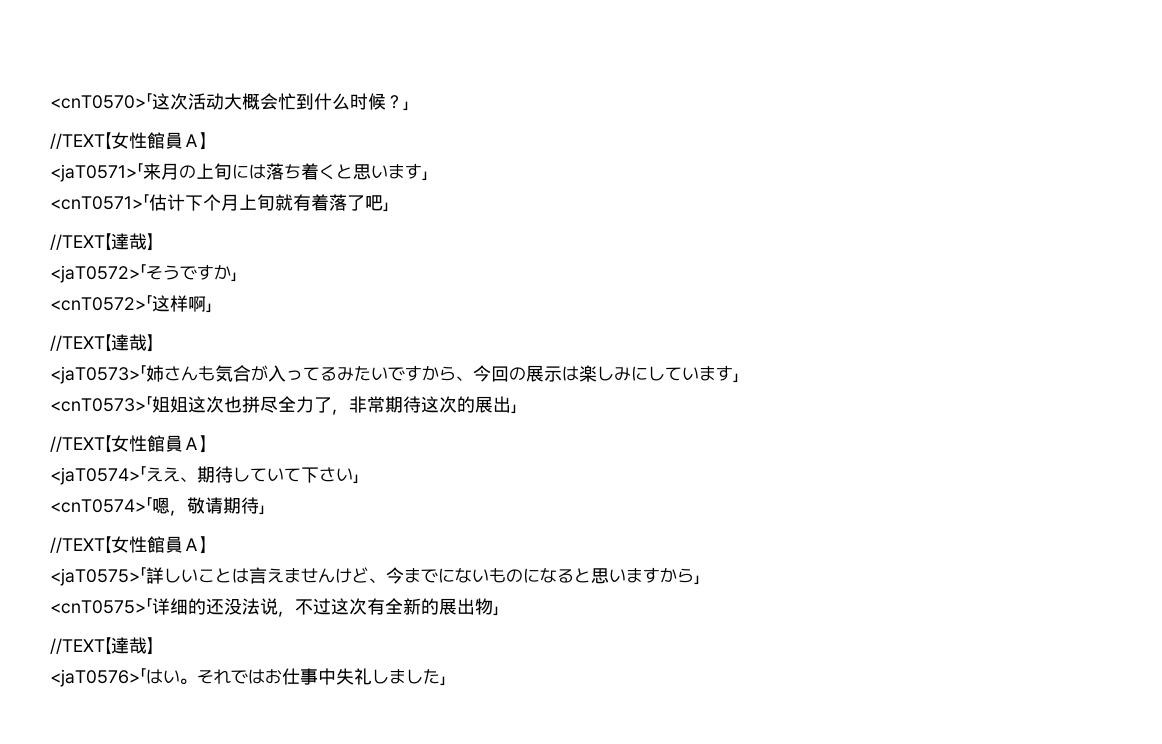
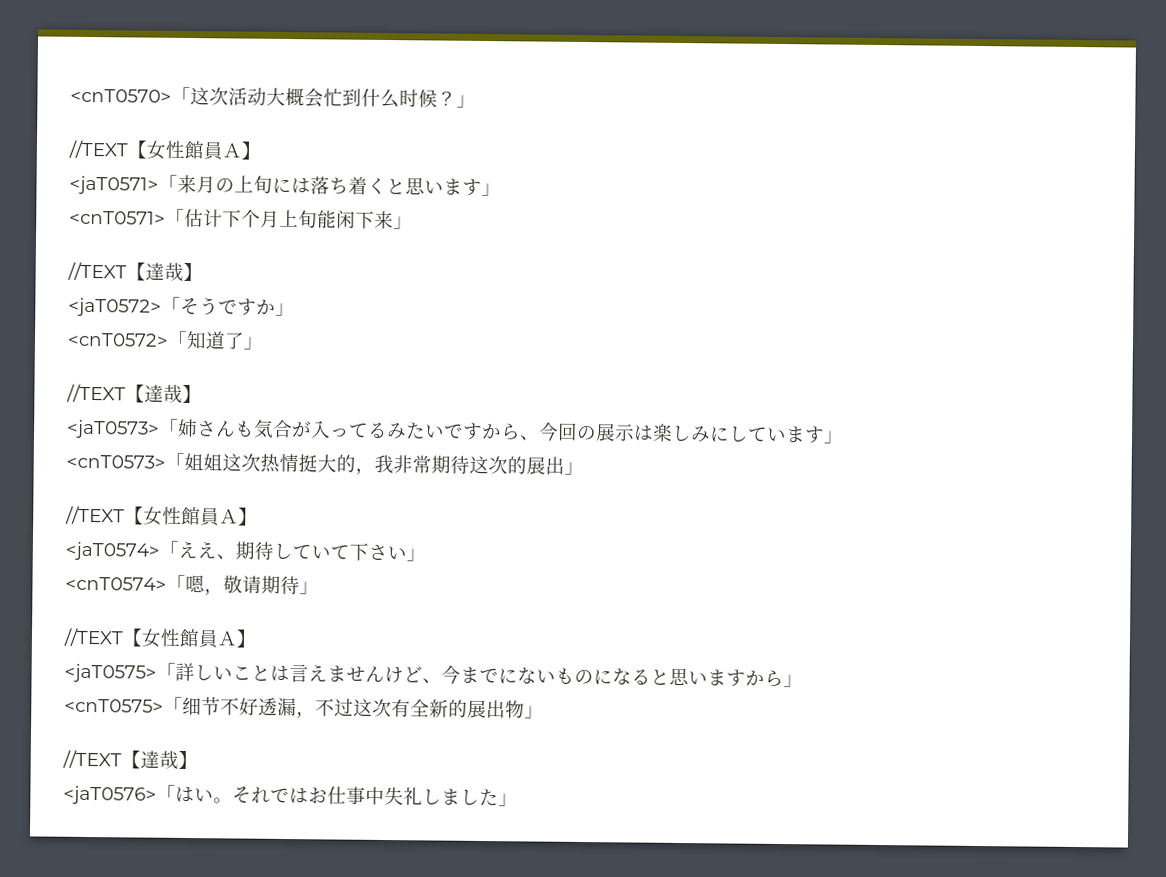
- <cnT0571>「估计下个月上旬就有着落了吧」
+ <cnT0571>「估计下个月上旬能闲下来」
- <cnT0572>「这样啊」
+ <cnT0572>「知道了」
- <cnT0573>「姐姐这次也拼尽全力了，非常期待这次的展出」
+ <cnT0573>「姐姐这次热情挺大的，我非常期待这次的展出」
- <cnT0575>「详细的还没法说，不过这次有全新的展出物」
+ <cnT0575>「细节不好透漏，不过这次有全新的展出物」

